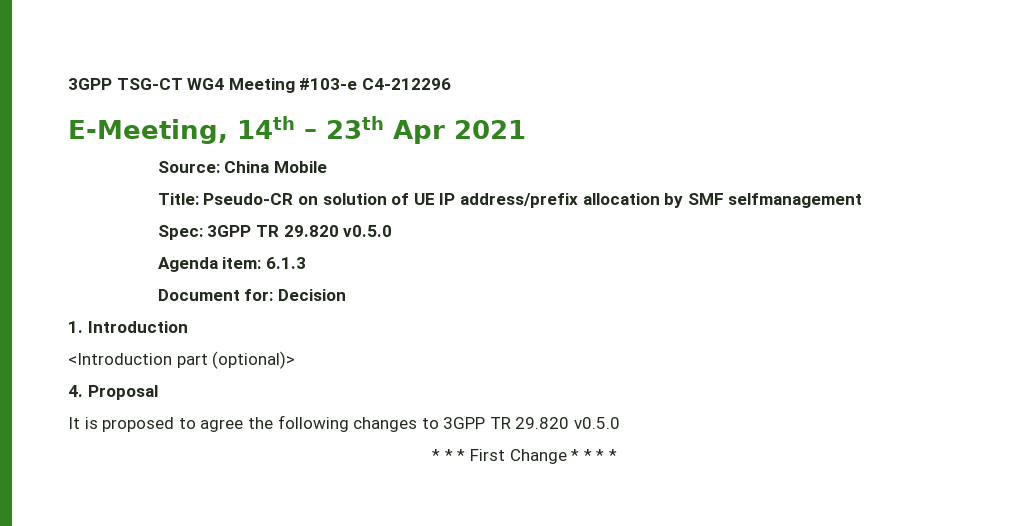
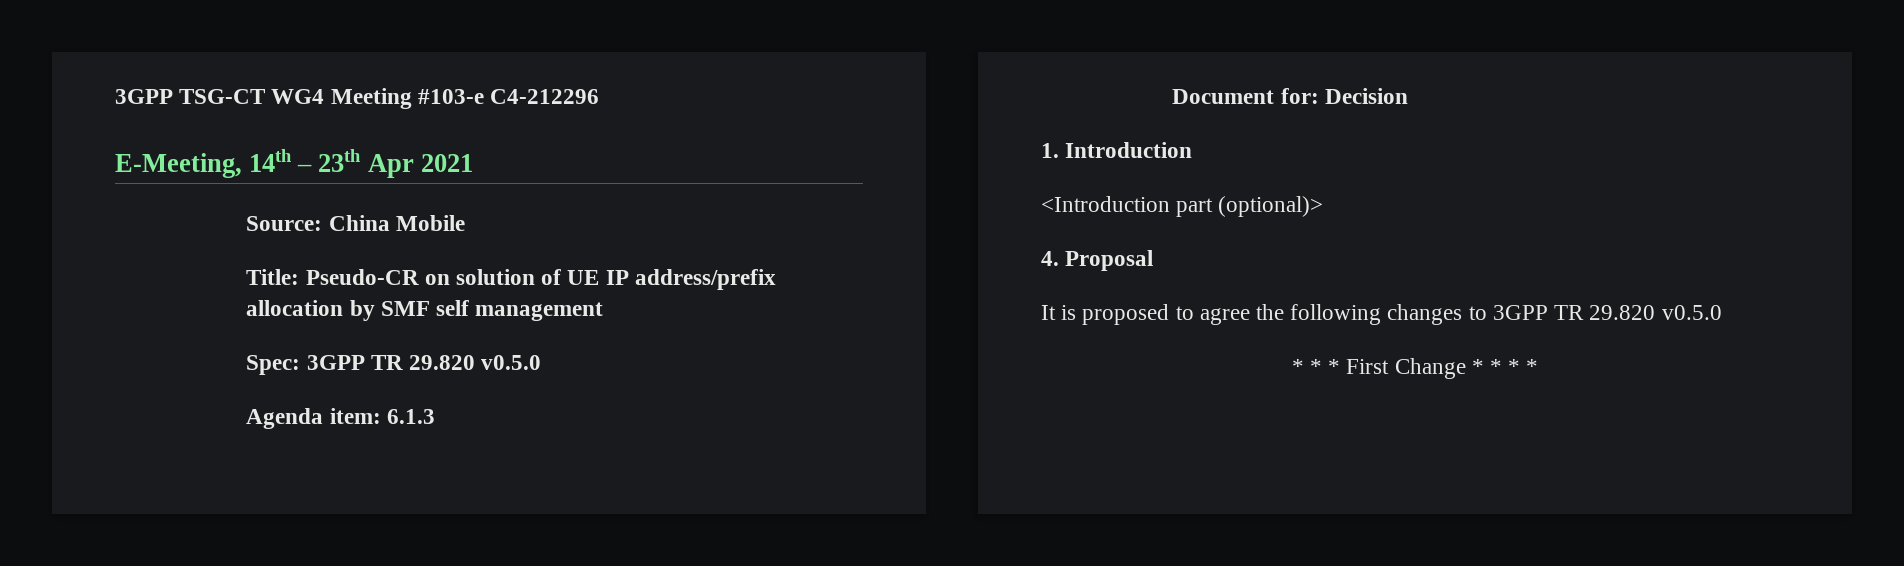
- Title: Pseudo-CR on solution of UE IP address/prefix allocation by SMF selfmanagement
+ Title: Pseudo-CR on solution of UE IP address/prefix allocation by SMF self management

